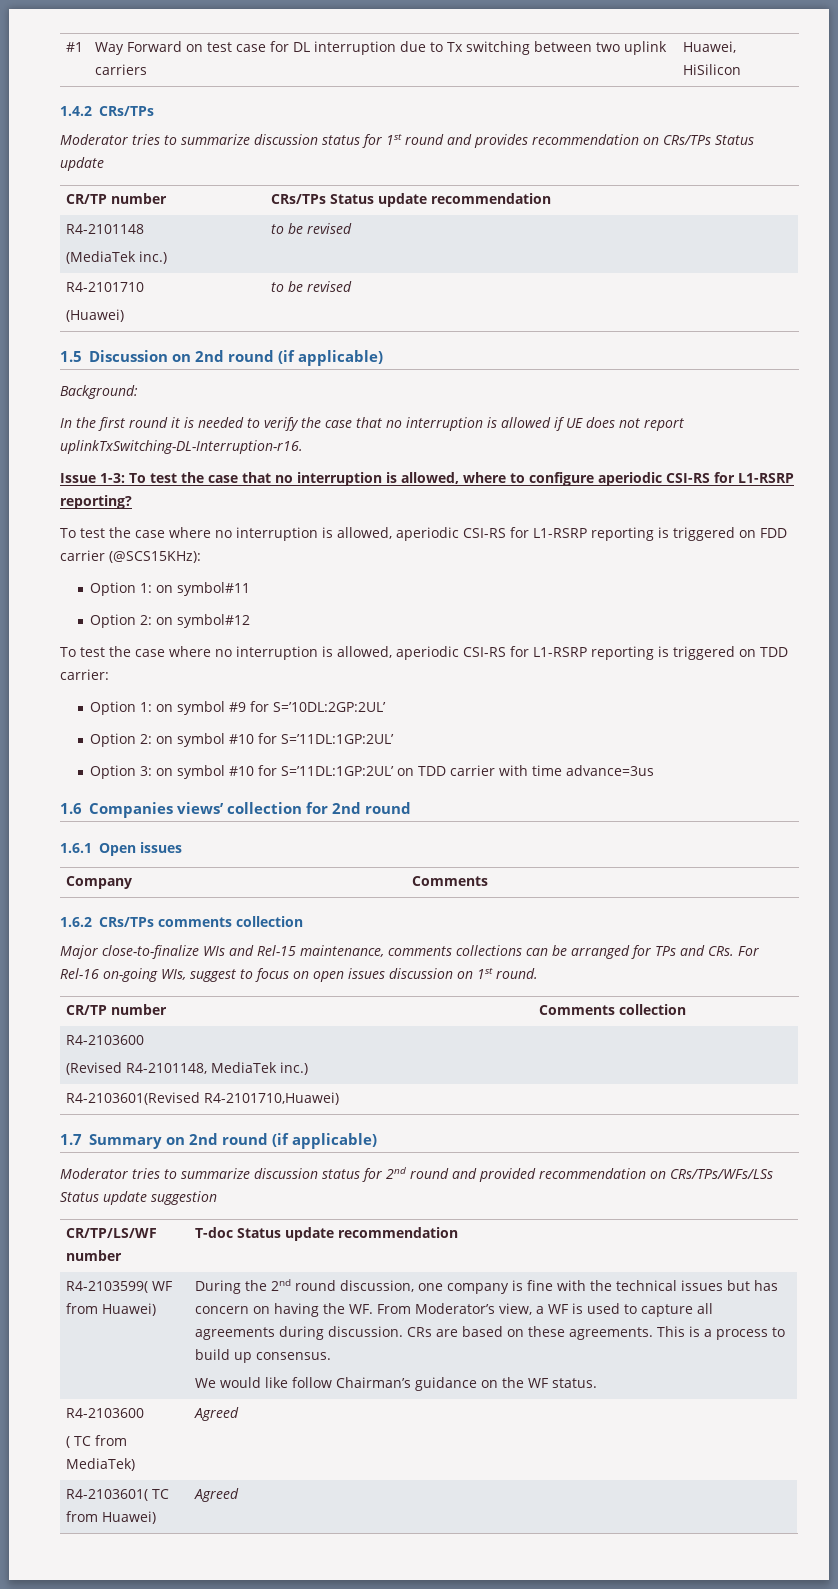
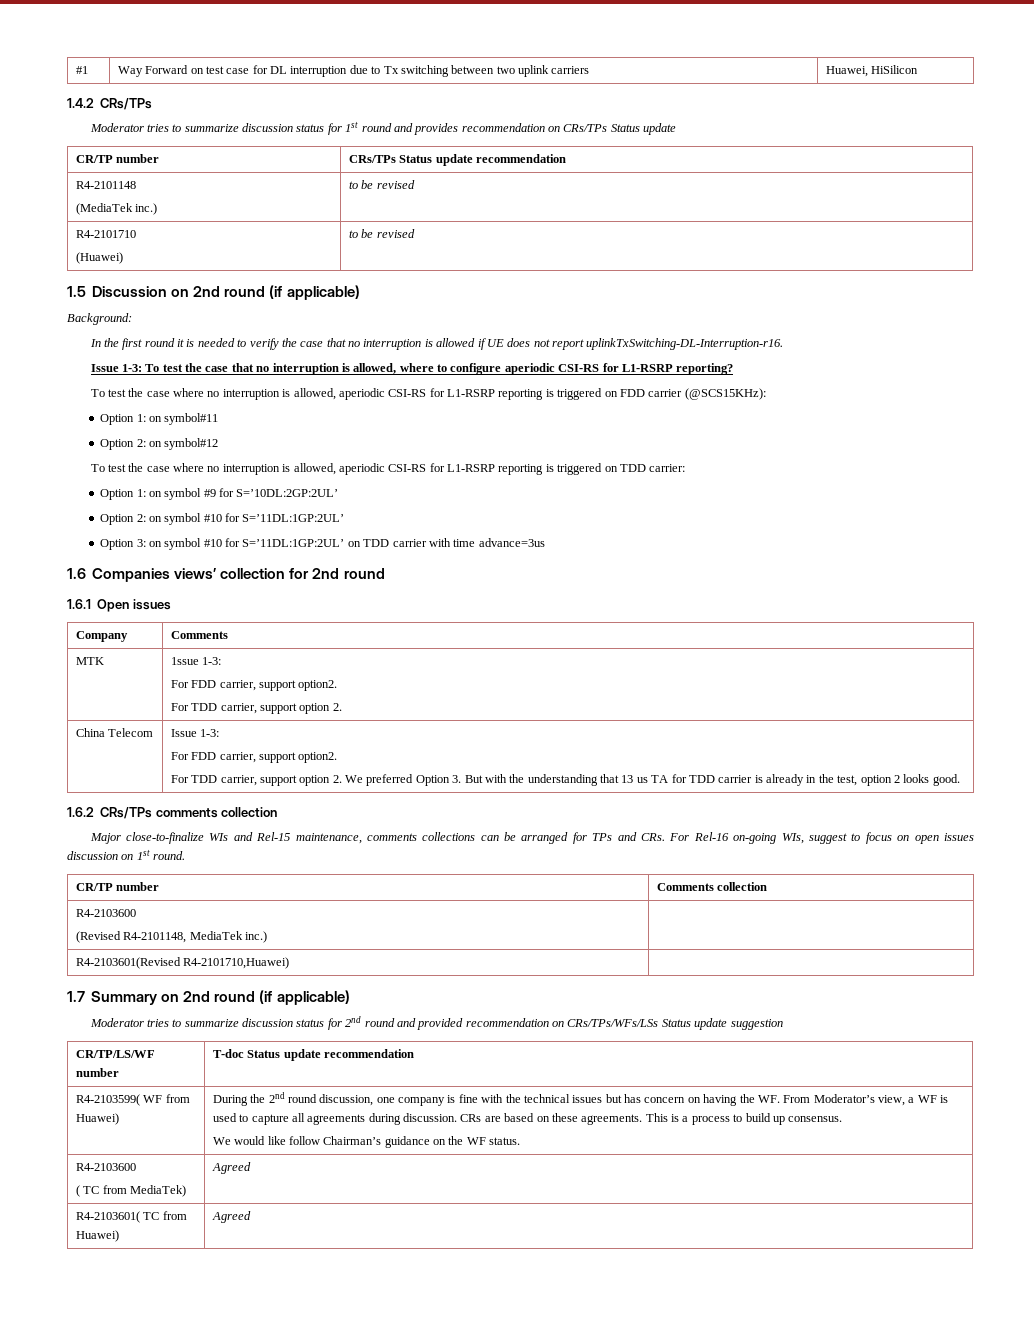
+ MTK | 1ssue 1-3:
+ For FDD carrier, support option2.
+ For TDD carrier, support option 2.
+ China Telecom | Issue 1-3:
+ For FDD carrier, support option2.
+ For TDD carrier, support option 2. We preferred Option 3. But with the understanding that 13 us TA for TDD carrier is already in the test, option 2 looks good.

